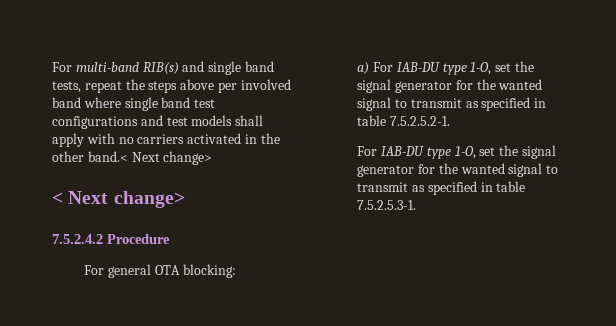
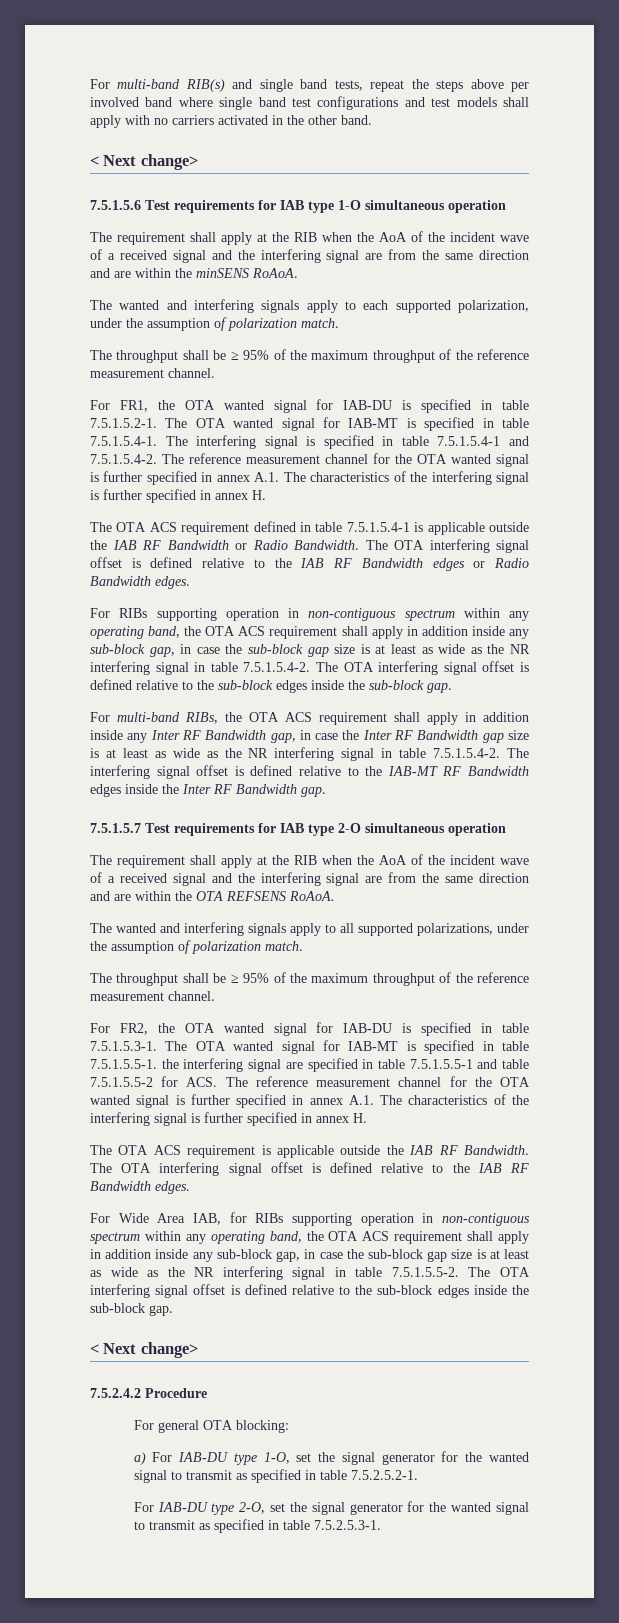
- For multi-band RIB(s) and single band tests, repeat the steps above per involved band where single band test configurations and test models shall apply with no carriers activated in the other band.< Next change>
+ For multi-band RIB(s) and single band tests, repeat the steps above per involved band where single band test configurations and test models shall apply with no carriers activated in the other band.
+ < Next change>
+ 7.5.1.5.6 Test requirements for IAB type 1-O simultaneous operation
+ The requirement shall apply at the RIB when the AoA of the incident wave of a received signal and the interfering signal are from the same direction and are within the minSENS RoAoA.
+ The wanted and interfering signals apply to each supported polarization, under the assumption of polarization match.
+ The throughput shall be ≥ 95% of the maximum throughput of the reference measurement channel.
+ For FR1, the OTA wanted signal for IAB-DU is specified in table 7.5.1.5.2-1. The OTA wanted signal for IAB-MT is specified in table 7.5.1.5.4-1. The interfering signal is specified in table 7.5.1.5.4-1 and 7.5.1.5.4-2. The reference measurement channel for the OTA wanted signal is further specified in annex A.1. The characteristics of the interfering signal is further specified in annex H.
+ The OTA ACS requirement defined in table 7.5.1.5.4-1 is applicable outside the IAB RF Bandwidth or Radio Bandwidth. The OTA interfering signal offset is defined relative to the IAB RF Bandwidth edges or Radio Bandwidth edges.
+ For RIBs supporting operation in non-contiguous spectrum within any operating band, the OTA ACS requirement shall apply in addition inside any sub-block gap, in case the sub-block gap size is at least as wide as the NR interfering signal in table 7.5.1.5.4-2. The OTA interfering signal offset is defined relative to the sub-block edges inside the sub-block gap.
+ For multi-band RIBs, the OTA ACS requirement shall apply in addition inside any Inter RF Bandwidth gap, in case the Inter RF Bandwidth gap size is at least as wide as the NR interfering signal in table 7.5.1.5.4-2. The interfering signal offset is defined relative to the IAB-MT RF Bandwidth edges inside the Inter RF Bandwidth gap.
+ 7.5.1.5.7 Test requirements for IAB type 2-O simultaneous operation
+ The requirement shall apply at the RIB when the AoA of the incident wave of a received signal and the interfering signal are from the same direction and are within the OTA REFSENS RoAoA.
+ The wanted and interfering signals apply to all supported polarizations, under the assumption of polarization match.
+ The throughput shall be ≥ 95% of the maximum throughput of the reference measurement channel.
+ For FR2, the OTA wanted signal for IAB-DU is specified in table 7.5.1.5.3-1. The OTA wanted signal for IAB-MT is specified in table 7.5.1.5.5-1. the interfering signal are specified in table 7.5.1.5.5-1 and table 7.5.1.5.5-2 for ACS. The reference measurement channel for the OTA wanted signal is further specified in annex A.1. The characteristics of the interfering signal is further specified in annex H.
+ The OTA ACS requirement is applicable outside the IAB RF Bandwidth. The OTA interfering signal offset is defined relative to the IAB RF Bandwidth edges.
+ For Wide Area IAB, for RIBs supporting operation in non-contiguous spectrum within any operating band, the OTA ACS requirement shall apply in addition inside any sub-block gap, in case the sub-block gap size is at least as wide as the NR interfering signal in table 7.5.1.5.5-2. The OTA interfering signal offset is defined relative to the sub-block edges inside the sub-block gap.
- For IAB-DU type 1-O, set the signal generator for the wanted signal to transmit as specified in table 7.5.2.5.3-1.
+ For IAB-DU type 2-O, set the signal generator for the wanted signal to transmit as specified in table 7.5.2.5.3-1.

